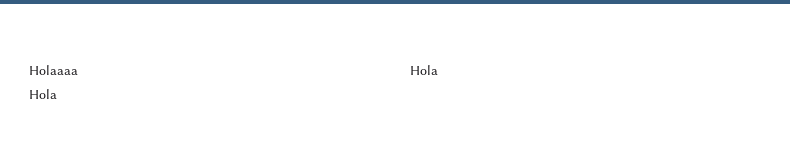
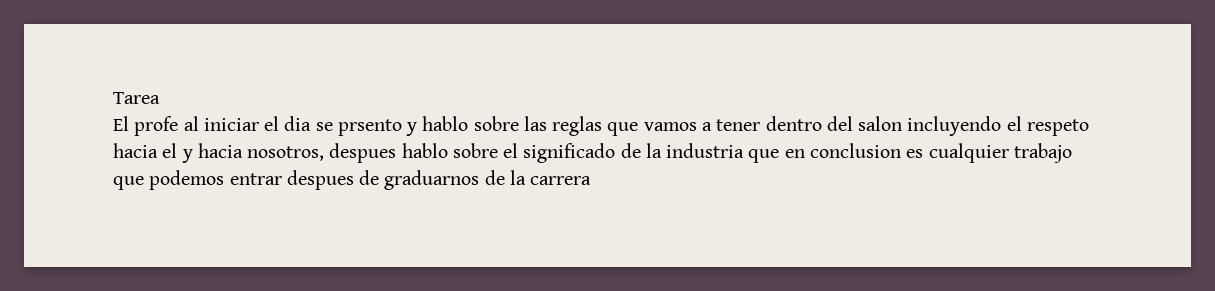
- Holaaaa
- Hola
- Hola
+ Tarea
+ El profe al iniciar el dia se prsento y hablo sobre las reglas que vamos a tener dentro del salon incluyendo el respeto hacia el y hacia nosotros, despues hablo sobre el significado de la industria que en conclusion es cualquier trabajo que podemos entrar despues de graduarnos de la carrera

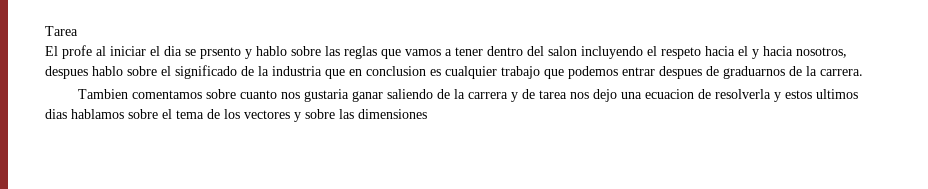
- El profe al iniciar el dia se prsento y hablo sobre las reglas que vamos a tener dentro del salon incluyendo el respeto hacia el y hacia nosotros, despues hablo sobre el significado de la industria que en conclusion es cualquier trabajo que podemos entrar despues de graduarnos de la carrera
+ El profe al iniciar el dia se prsento y hablo sobre las reglas que vamos a tener dentro del salon incluyendo el respeto hacia el y hacia nosotros, despues hablo sobre el significado de la industria que en conclusion es cualquier trabajo que podemos entrar despues de graduarnos de la carrera.
+ Tambien comentamos sobre cuanto nos gustaria ganar saliendo de la carrera y de tarea nos dejo una ecuacion de resolverla y estos ultimos dias hablamos sobre el tema de los vectores y sobre las dimensiones

